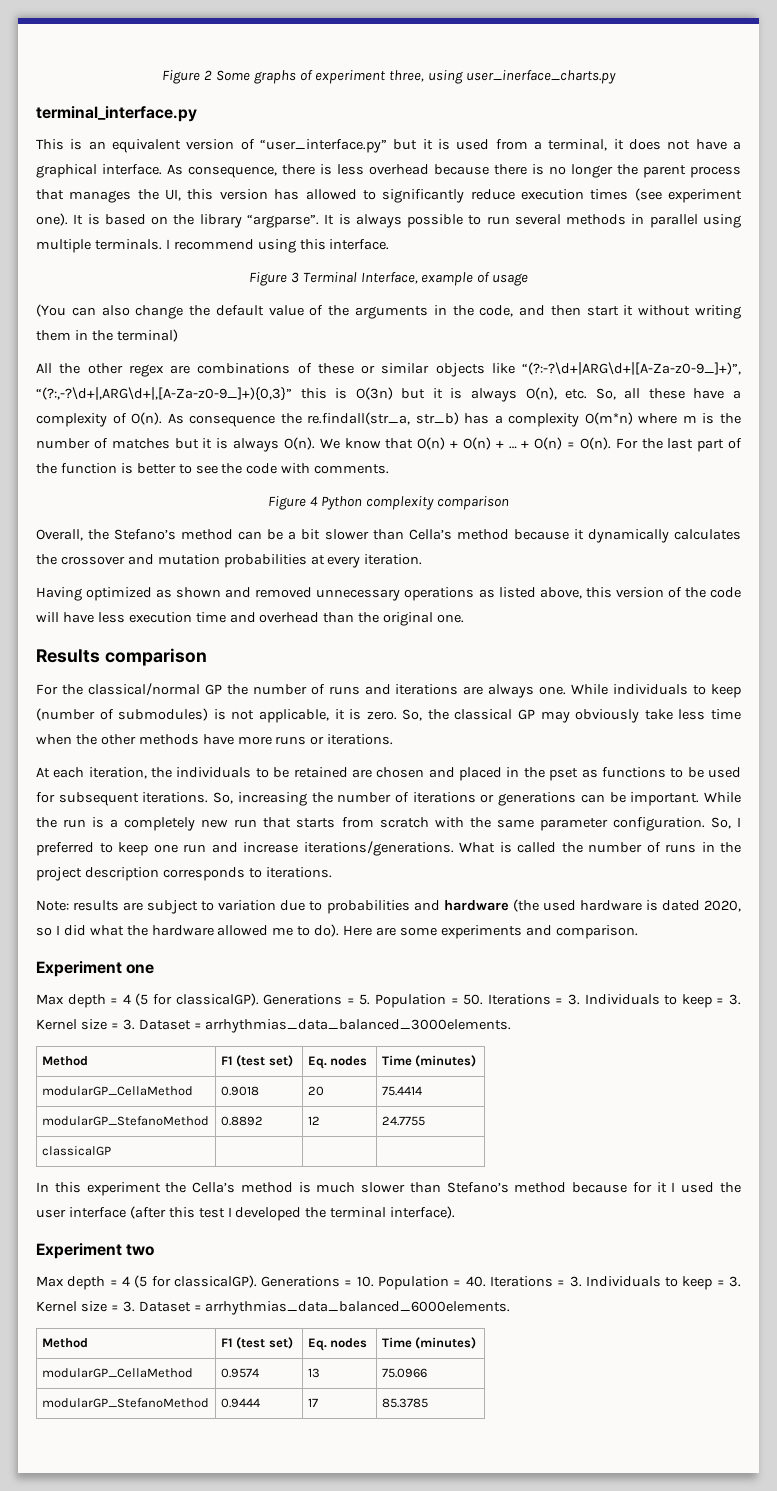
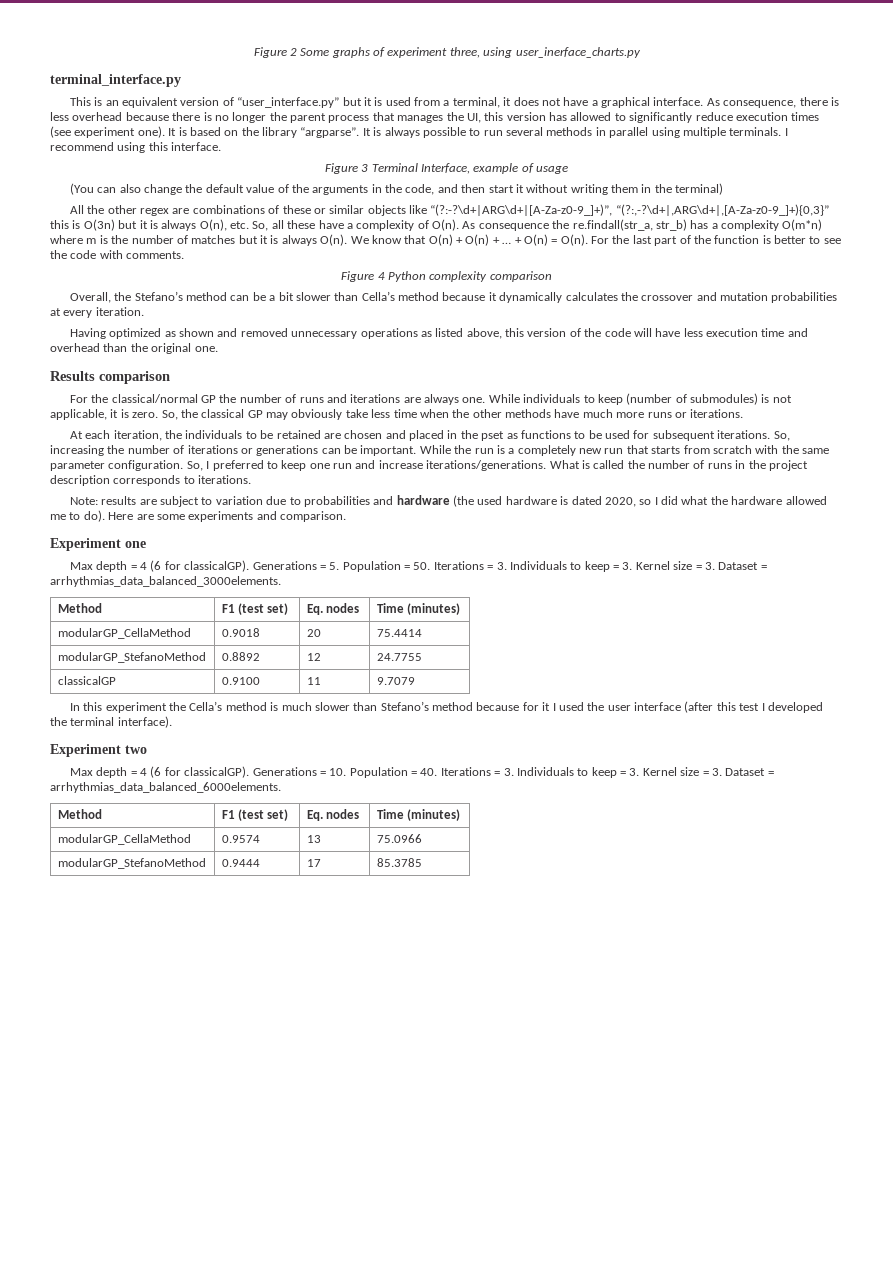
- So, the classical GP may obviously take less time when the other methods have more runs or iterations.
+ So, the classical GP may obviously take less time when the other methods have much more runs or iterations.
  Experiment one
- Max depth = 4 (5 for classicalGP).
+ Max depth = 4 (6 for classicalGP).
- classicalGP | | |
+ classicalGP | 0.9100 | 11 | 9.7079
  Experiment two
- Max depth = 4 (5 for classicalGP).
+ Max depth = 4 (6 for classicalGP).

